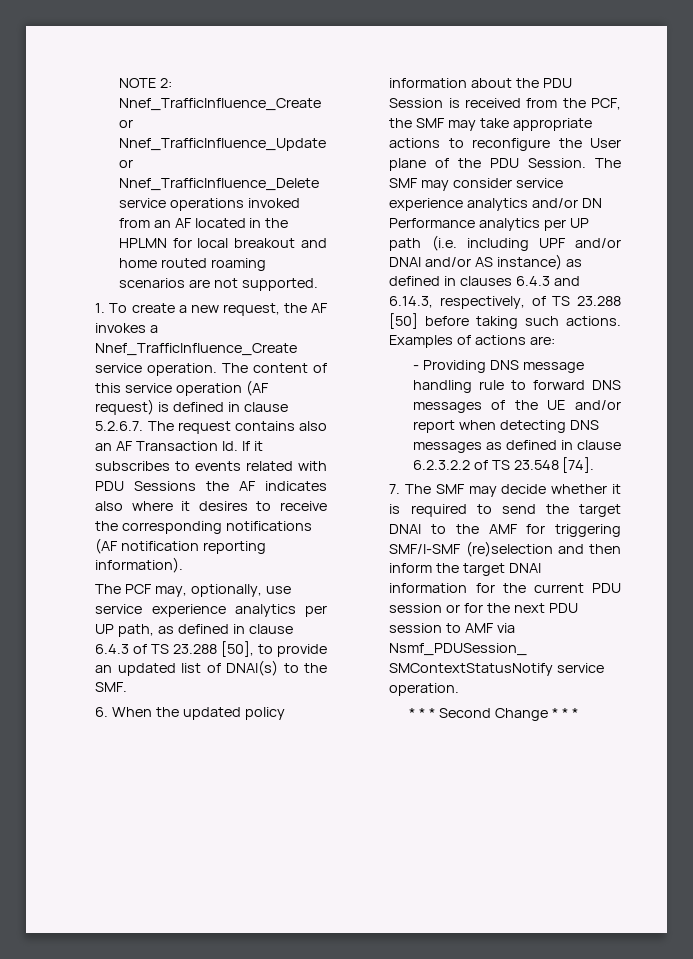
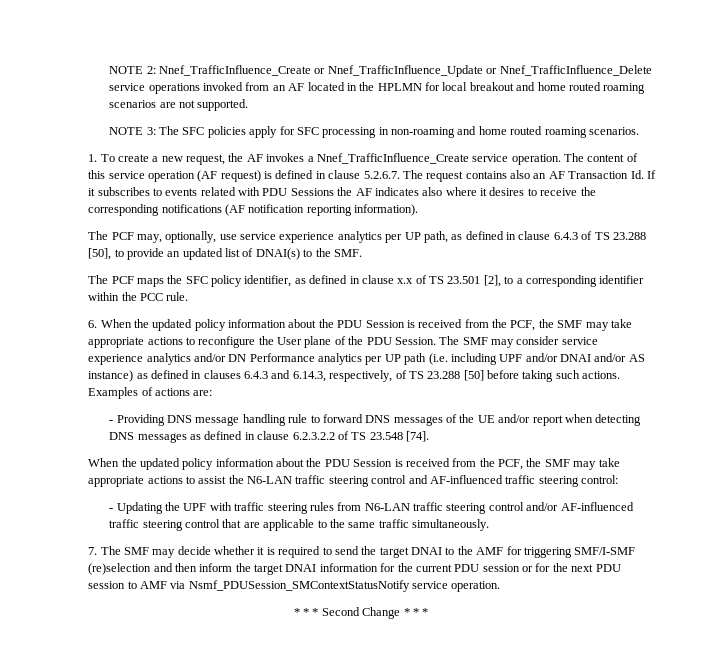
+ NOTE 3: The SFC policies apply for SFC processing in non-roaming and home routed roaming scenarios.
+ The PCF maps the SFC policy identifier, as defined in clause x.x of TS 23.501 [2], to a corresponding identifier within the PCC rule.
+ When the updated policy information about the PDU Session is received from the PCF, the SMF may take appropriate actions to assist the N6-LAN traffic steering control and AF-influenced traffic steering control:
+ - Updating the UPF with traffic steering rules from N6-LAN traffic steering control and/or AF-influenced traffic steering control that are applicable to the same traffic simultaneously.

